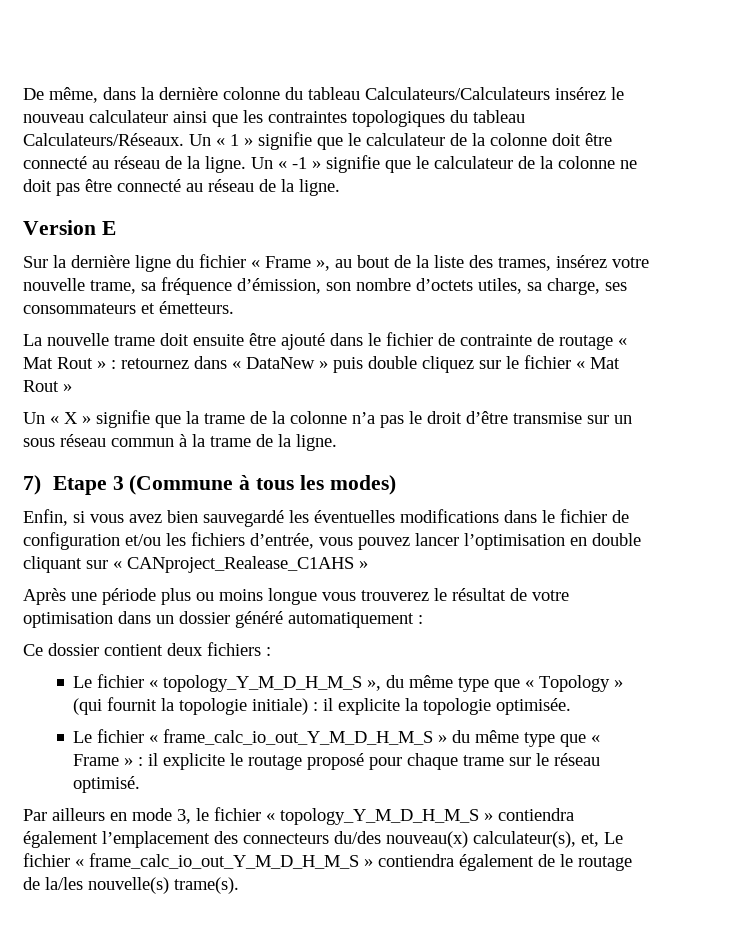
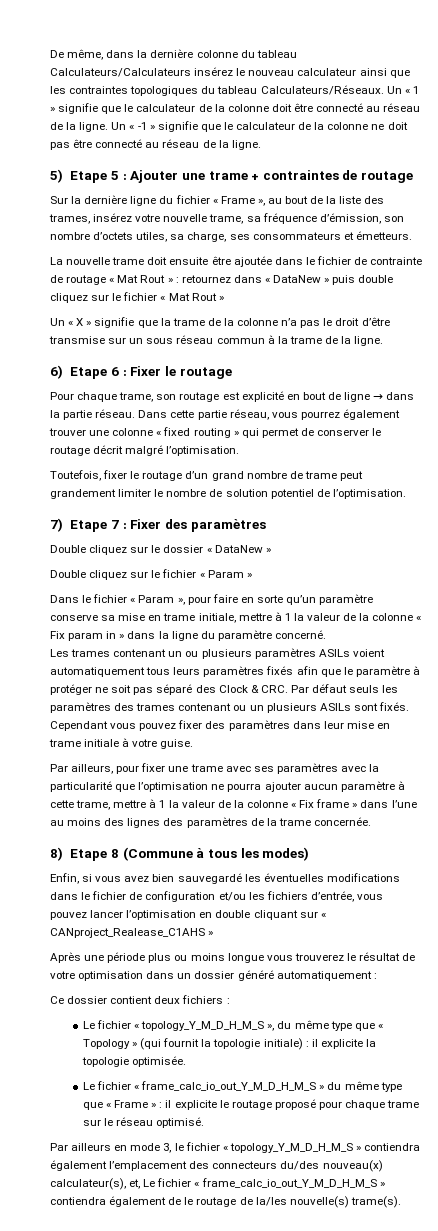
- Version E
+ 5) Etape 5 : Ajouter une trame + contraintes de routage
- La nouvelle trame doit ensuite être ajouté dans le fichier de contrainte de routage « Mat Rout » : retournez dans « DataNew » puis double cliquez sur le fichier « Mat Rout »
+ La nouvelle trame doit ensuite être ajoutée dans le fichier de contrainte de routage « Mat Rout » : retournez dans « DataNew » puis double cliquez sur le fichier « Mat Rout »
- 7) Etape 3 (Commune à tous les modes)
+ 6) Etape 6 : Fixer le routage
+ Pour chaque trame, son routage est explicité en bout de ligne → dans la partie réseau. Dans cette partie réseau, vous pourrez également trouver une colonne « fixed routing » qui permet de conserver le routage décrit malgré l’optimisation.
+ Toutefois, fixer le routage d’un grand nombre de trame peut grandement limiter le nombre de solution potentiel de l’optimisation.
+ 7) Etape 7 : Fixer des paramètres
+ Double cliquez sur le dossier « DataNew »
+ Double cliquez sur le fichier « Param »
+ Dans le fichier « Param », pour faire en sorte qu’un paramètre conserve sa mise en trame initiale, mettre à 1 la valeur de la colonne « Fix param in » dans la ligne du paramètre concerné.
+ Les trames contenant un ou plusieurs paramètres ASILs voient automatiquement tous leurs paramètres fixés afin que le paramètre à protéger ne soit pas séparé des Clock & CRC. Par défaut seuls les paramètres des trames contenant ou un plusieurs ASILs sont fixés. Cependant vous pouvez fixer des paramètres dans leur mise en trame initiale à votre guise.
+ Par ailleurs, pour fixer une trame avec ses paramètres avec la particularité que l’optimisation ne pourra ajouter aucun paramètre à cette trame, mettre à 1 la valeur de la colonne « Fix frame » dans l’une au moins des lignes des paramètres de la trame concernée.
+ 8) Etape 8 (Commune à tous les modes)

